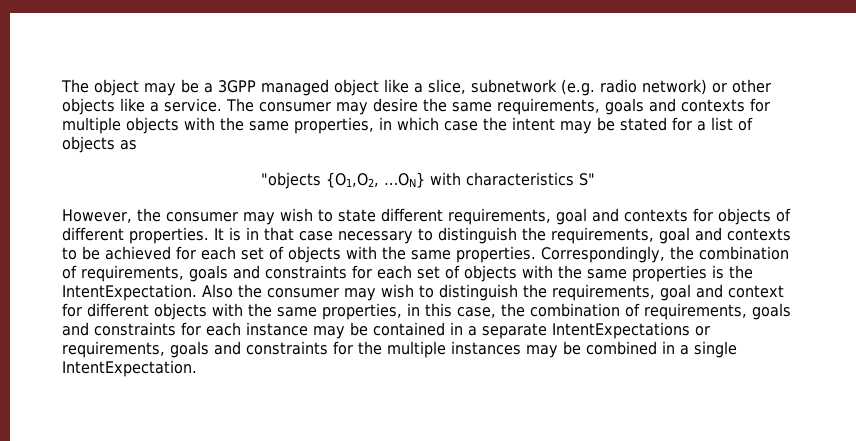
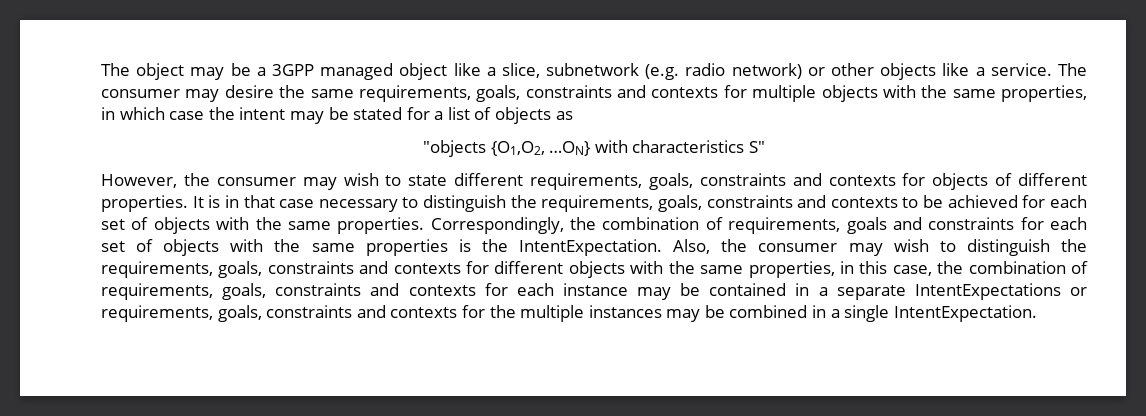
- The consumer may desire the same requirements, goals and contexts for multiple objects with the same properties, in which case the intent may be stated for a list of objects as
+ The consumer may desire the same requirements, goals, constraints and contexts for multiple objects with the same properties, in which case the intent may be stated for a list of objects as
- However, the consumer may wish to state different requirements, goal and contexts for objects of different properties.
+ However, the consumer may wish to state different requirements, goals, constraints and contexts for objects of different properties.
- It is in that case necessary to distinguish the requirements, goal and contexts to be achieved for each set of objects with the same properties.
+ It is in that case necessary to distinguish the requirements, goals, constraints and contexts to be achieved for each set of objects with the same properties.
- Also the consumer may wish to distinguish the requirements, goal and context for different objects with the same properties, in this case, the combination of requirements, goals and constraints for each instance may be contained in a separate IntentExpectations or requirements, goals and constraints for the multiple instances may be combined in a single IntentExpectation.
+ Also, the consumer may wish to distinguish the requirements, goals, constraints and contexts for different objects with the same properties, in this case, the combination of requirements, goals, constraints and contexts for each instance may be contained in a separate IntentExpectations or requirements, goals, constraints and contexts for the multiple instances may be combined in a single IntentExpectation.

